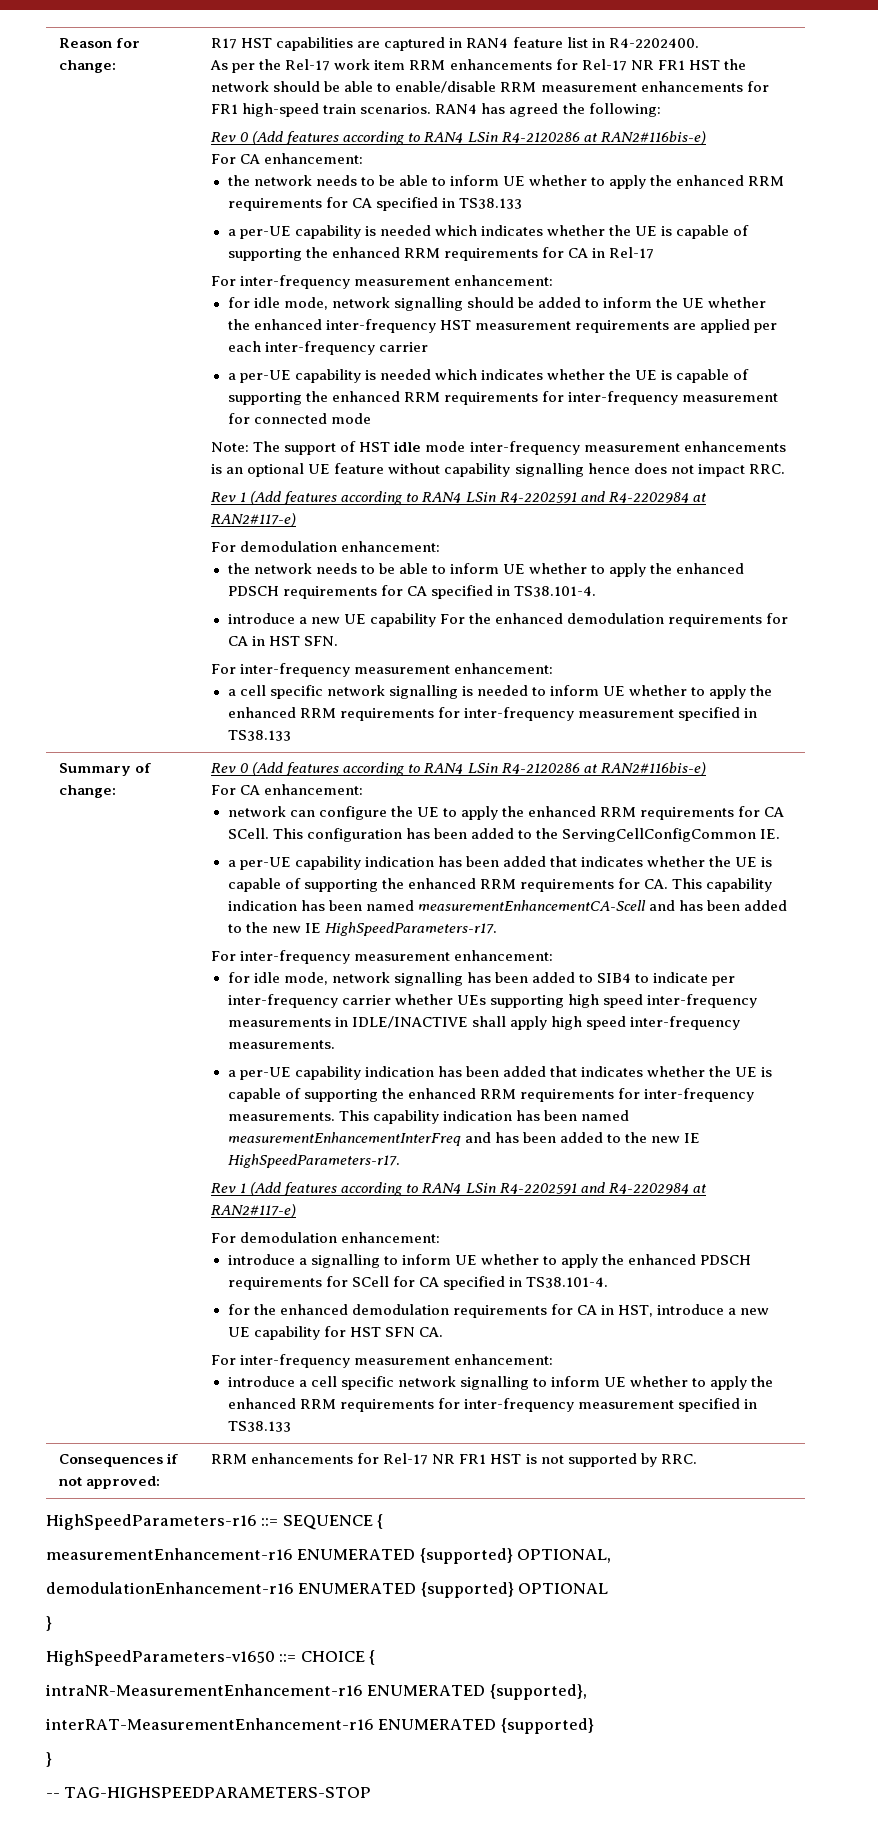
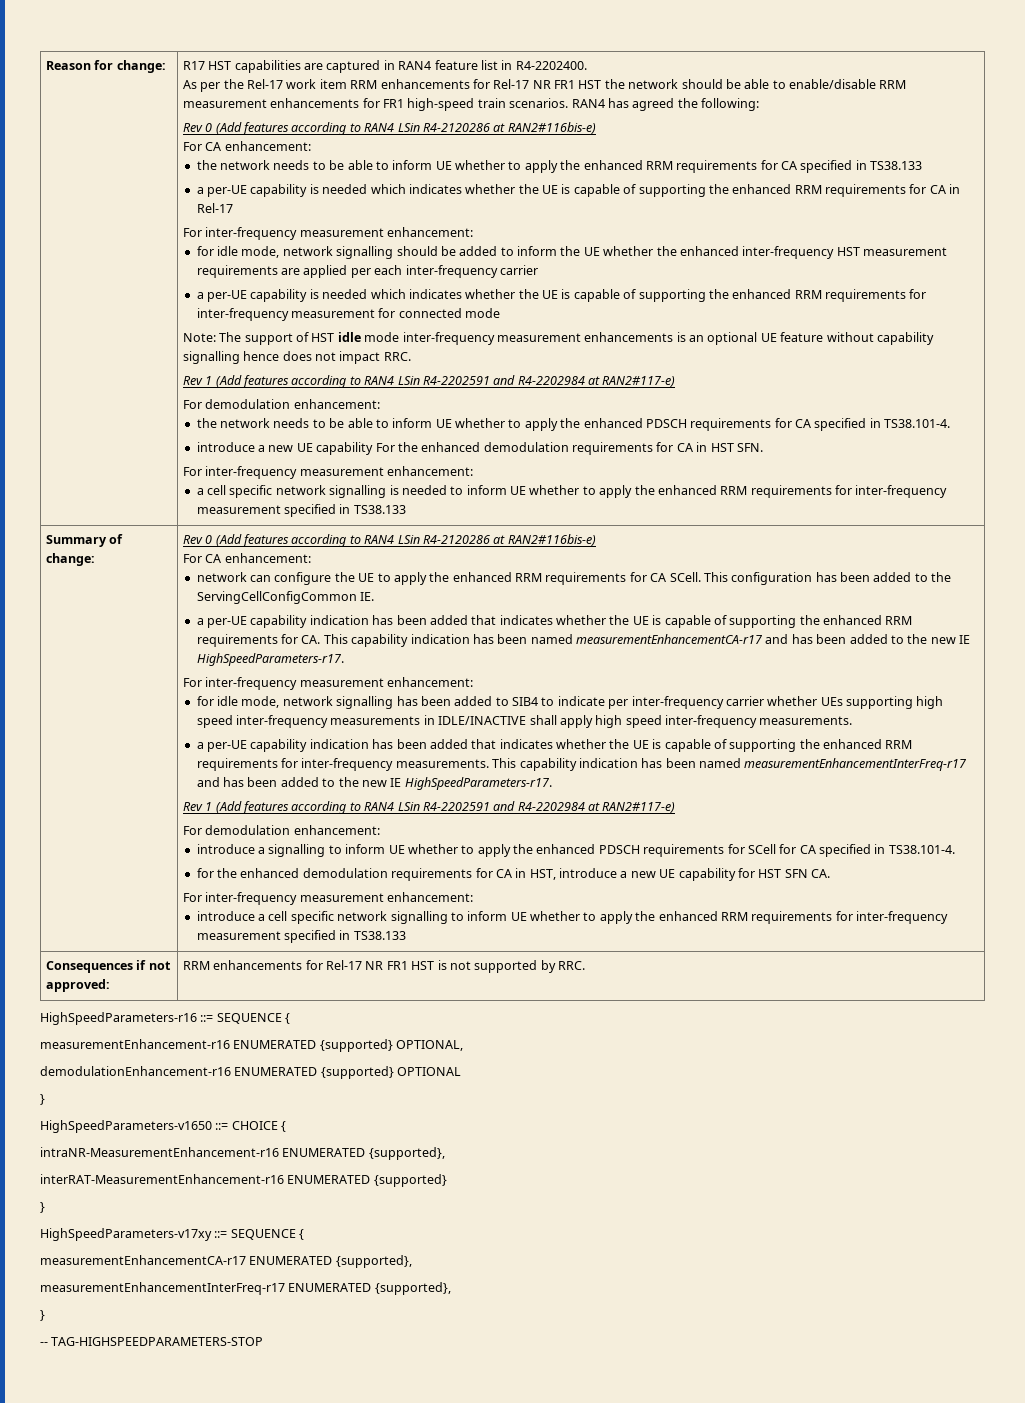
- a per-UE capability indication has been added that indicates whether the UE is capable of supporting the enhanced RRM requirements for CA. This capability indication has been named measurementEnhancementCA-Scell and has been added to the new IE HighSpeedParameters-r17.
+ a per-UE capability indication has been added that indicates whether the UE is capable of supporting the enhanced RRM requirements for CA. This capability indication has been named measurementEnhancementCA-r17 and has been added to the new IE HighSpeedParameters-r17.
- This capability indication has been named measurementEnhancementInterFreq and has been added to the new IE HighSpeedParameters-r17.
+ This capability indication has been named measurementEnhancementInterFreq-r17 and has been added to the new IE HighSpeedParameters-r17.
+ HighSpeedParameters-v17xy ::= SEQUENCE {
+ measurementEnhancementCA-r17 ENUMERATED {supported},
+ measurementEnhancementInterFreq-r17 ENUMERATED {supported},
+ }

